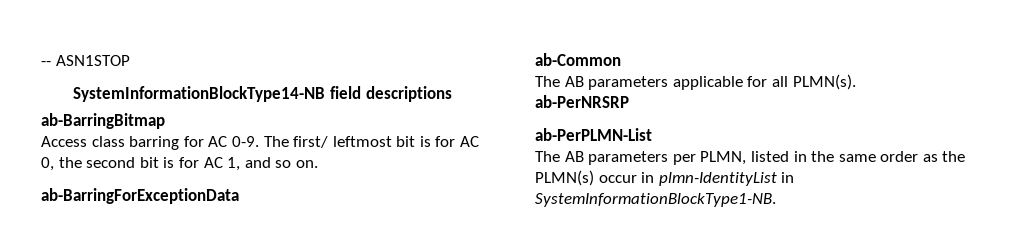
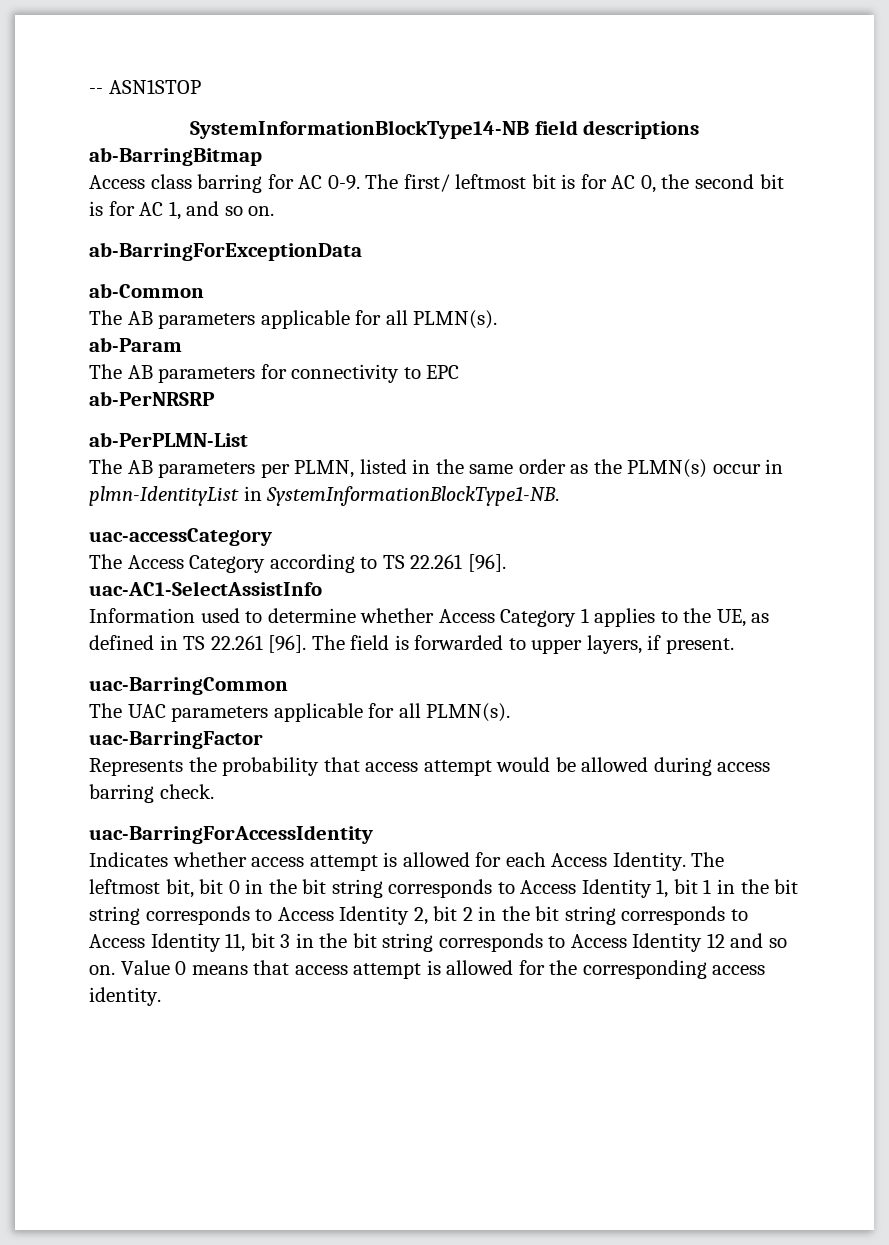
+ ab-Param
+ The AB parameters for connectivity to EPC
+ uac-accessCategory
+ The Access Category according to TS 22.261 [96].
+ uac-AC1-SelectAssistInfo
+ Information used to determine whether Access Category 1 applies to the UE, as defined in TS 22.261 [96]. The field is forwarded to upper layers, if present.
+ uac-BarringCommon
+ The UAC parameters applicable for all PLMN(s).
+ uac-BarringFactor
+ Represents the probability that access attempt would be allowed during access barring check.
+ uac-BarringForAccessIdentity
+ Indicates whether access attempt is allowed for each Access Identity. The leftmost bit, bit 0 in the bit string corresponds to Access Identity 1, bit 1 in the bit string corresponds to Access Identity 2, bit 2 in the bit string corresponds to Access Identity 11, bit 3 in the bit string corresponds to Access Identity 12 and so on. Value 0 means that access attempt is allowed for the corresponding access identity.

